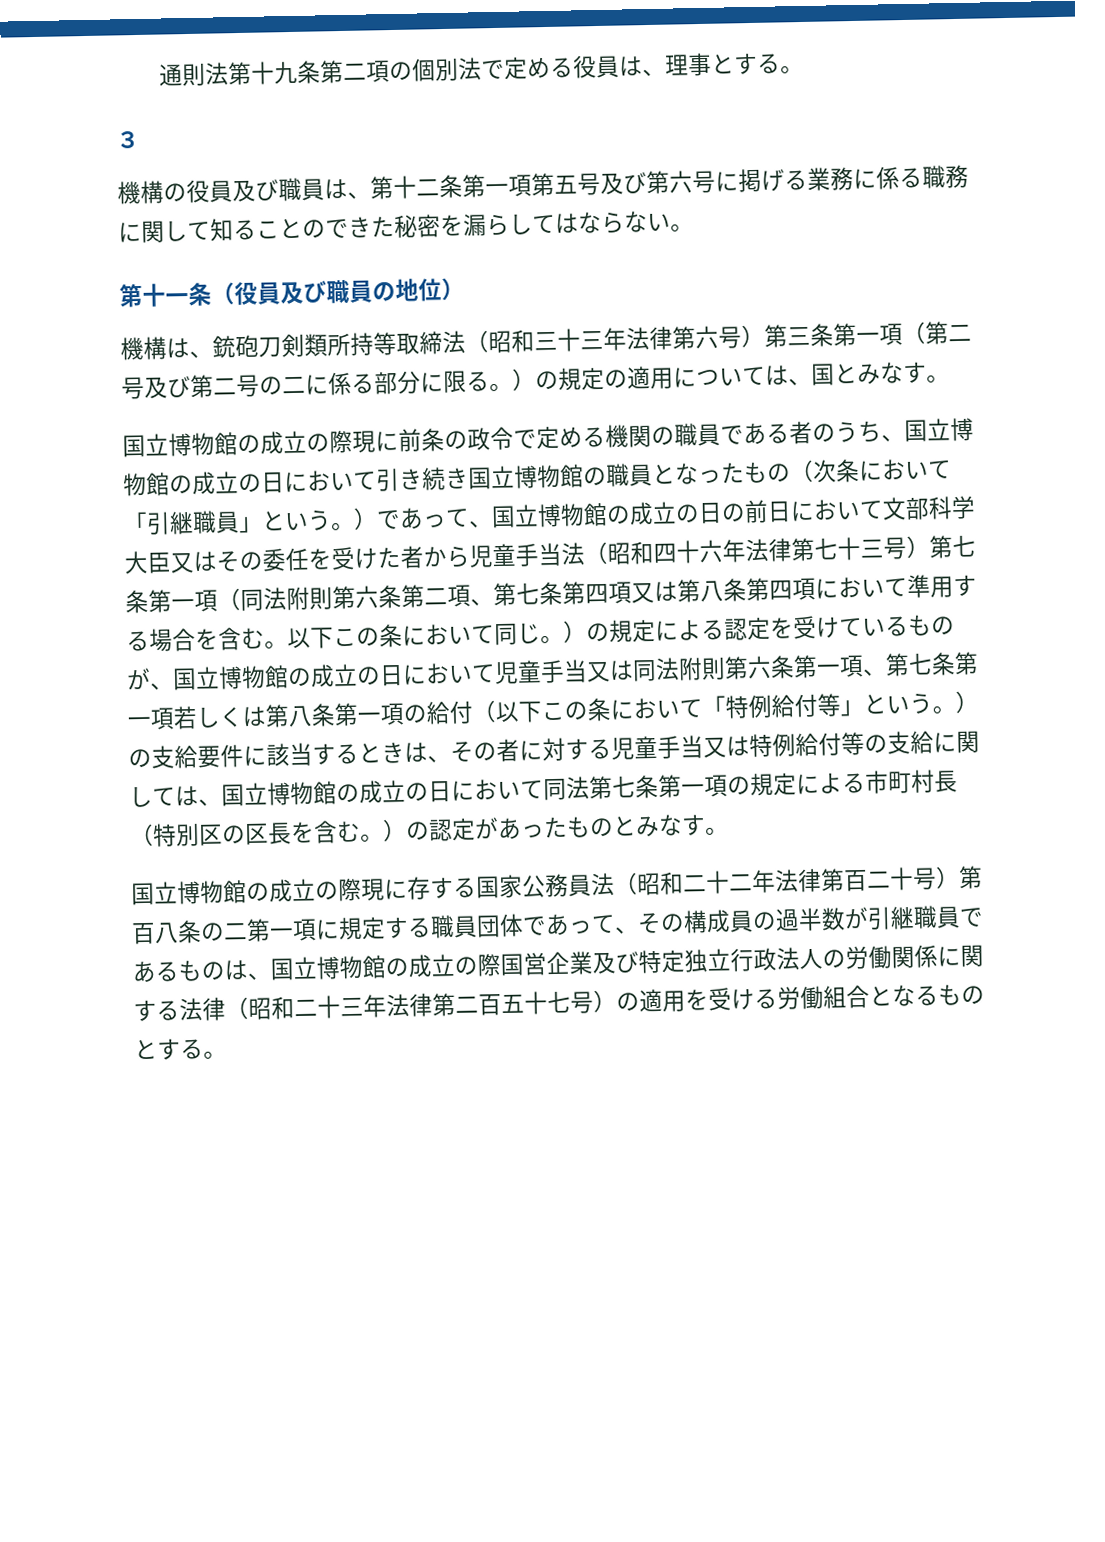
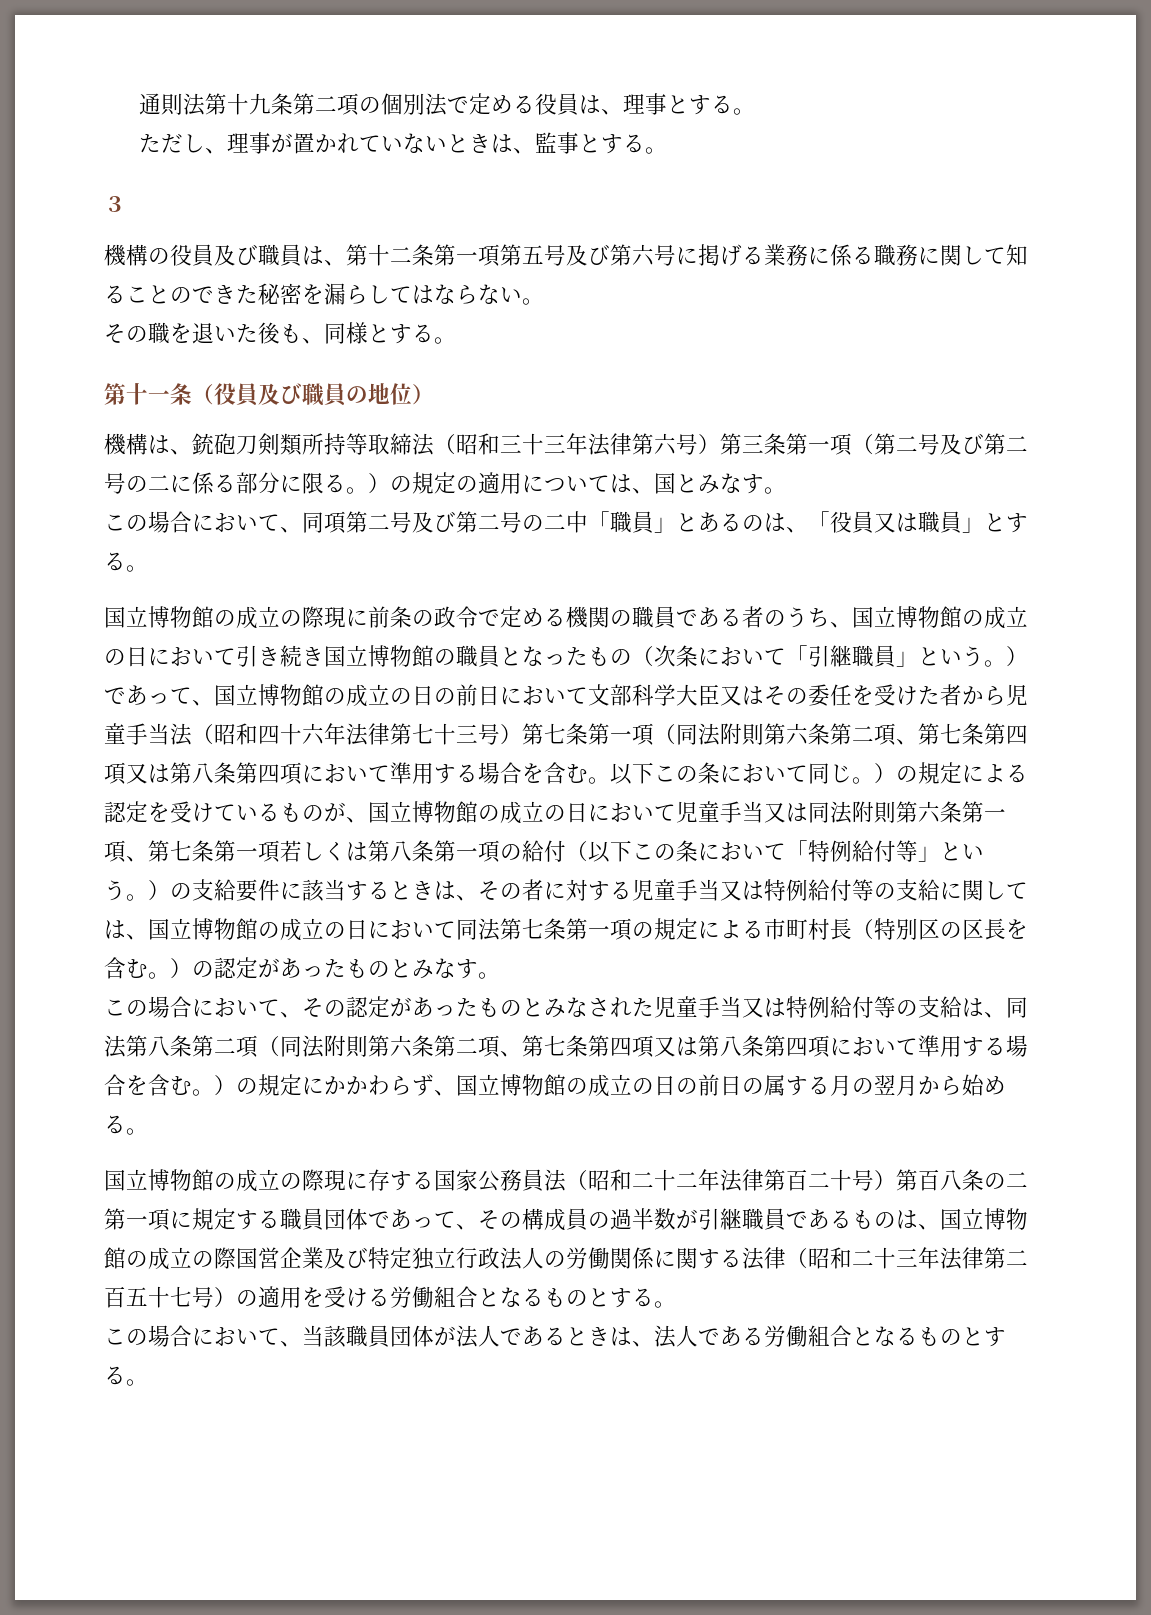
+ ただし、理事が置かれていないときは、監事とする。
+ その職を退いた後も、同様とする。
+ この場合において、同項第二号及び第二号の二中「職員」とあるのは、「役員又は職員」とする。
+ この場合において、その認定があったものとみなされた児童手当又は特例給付等の支給は、同法第八条第二項（同法附則第六条第二項、第七条第四項又は第八条第四項において準用する場合を含む。）の規定にかかわらず、国立博物館の成立の日の前日の属する月の翌月から始める。
+ この場合において、当該職員団体が法人であるときは、法人である労働組合となるものとする。

